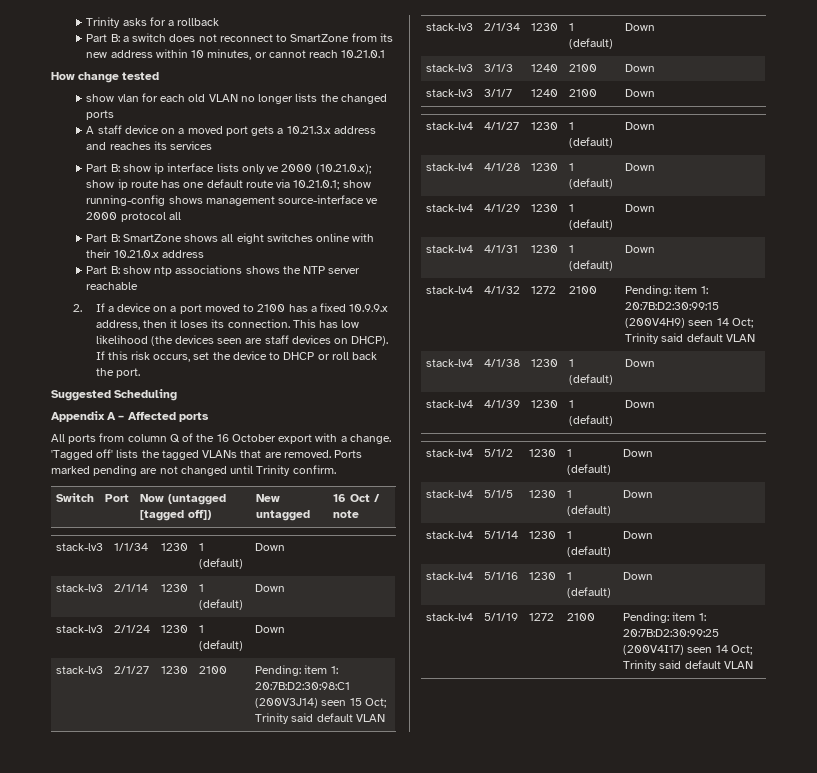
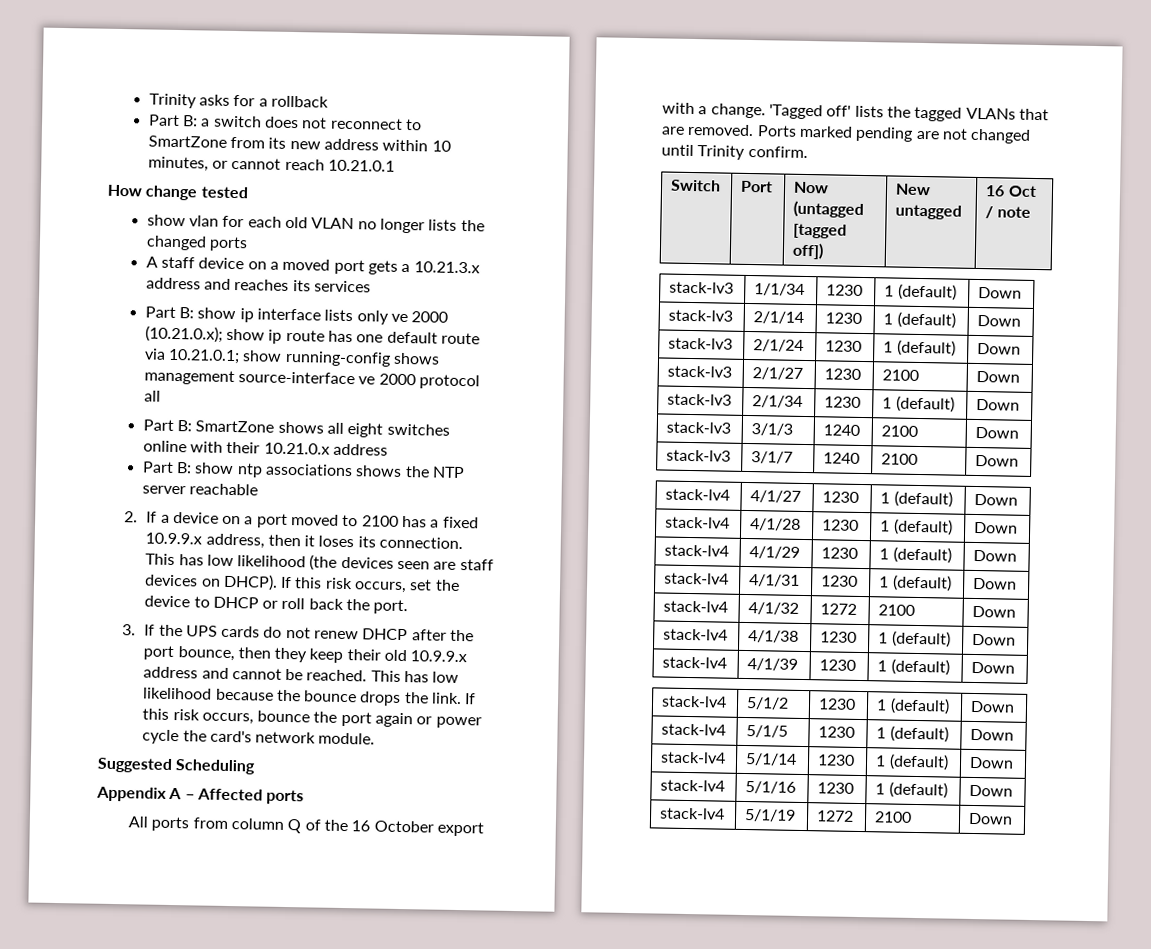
+ 3. If the UPS cards do not renew DHCP after the port bounce, then they keep their old 10.9.9.x address and cannot be reached. This has low likelihood because the bounce drops the link. If this risk occurs, bounce the port again or power cycle the card's network module.
- stack-lv3 | 2/1/27 | 1230 | 2100 | Pending: item 1: 20:7B:D2:30:98:C1 (200V3J14) seen 15 Oct; Trinity said default VLAN
+ stack-lv3 | 2/1/27 | 1230 | 2100 | Down
- stack-lv4 | 4/1/32 | 1272 | 2100 | Pending: item 1: 20:7B:D2:30:99:15 (200V4H9) seen 14 Oct; Trinity said default VLAN
+ stack-lv4 | 4/1/32 | 1272 | 2100 | Down
- stack-lv4 | 5/1/19 | 1272 | 2100 | Pending: item 1: 20:7B:D2:30:99:25 (200V4I17) seen 14 Oct; Trinity said default VLAN
+ stack-lv4 | 5/1/19 | 1272 | 2100 | Down

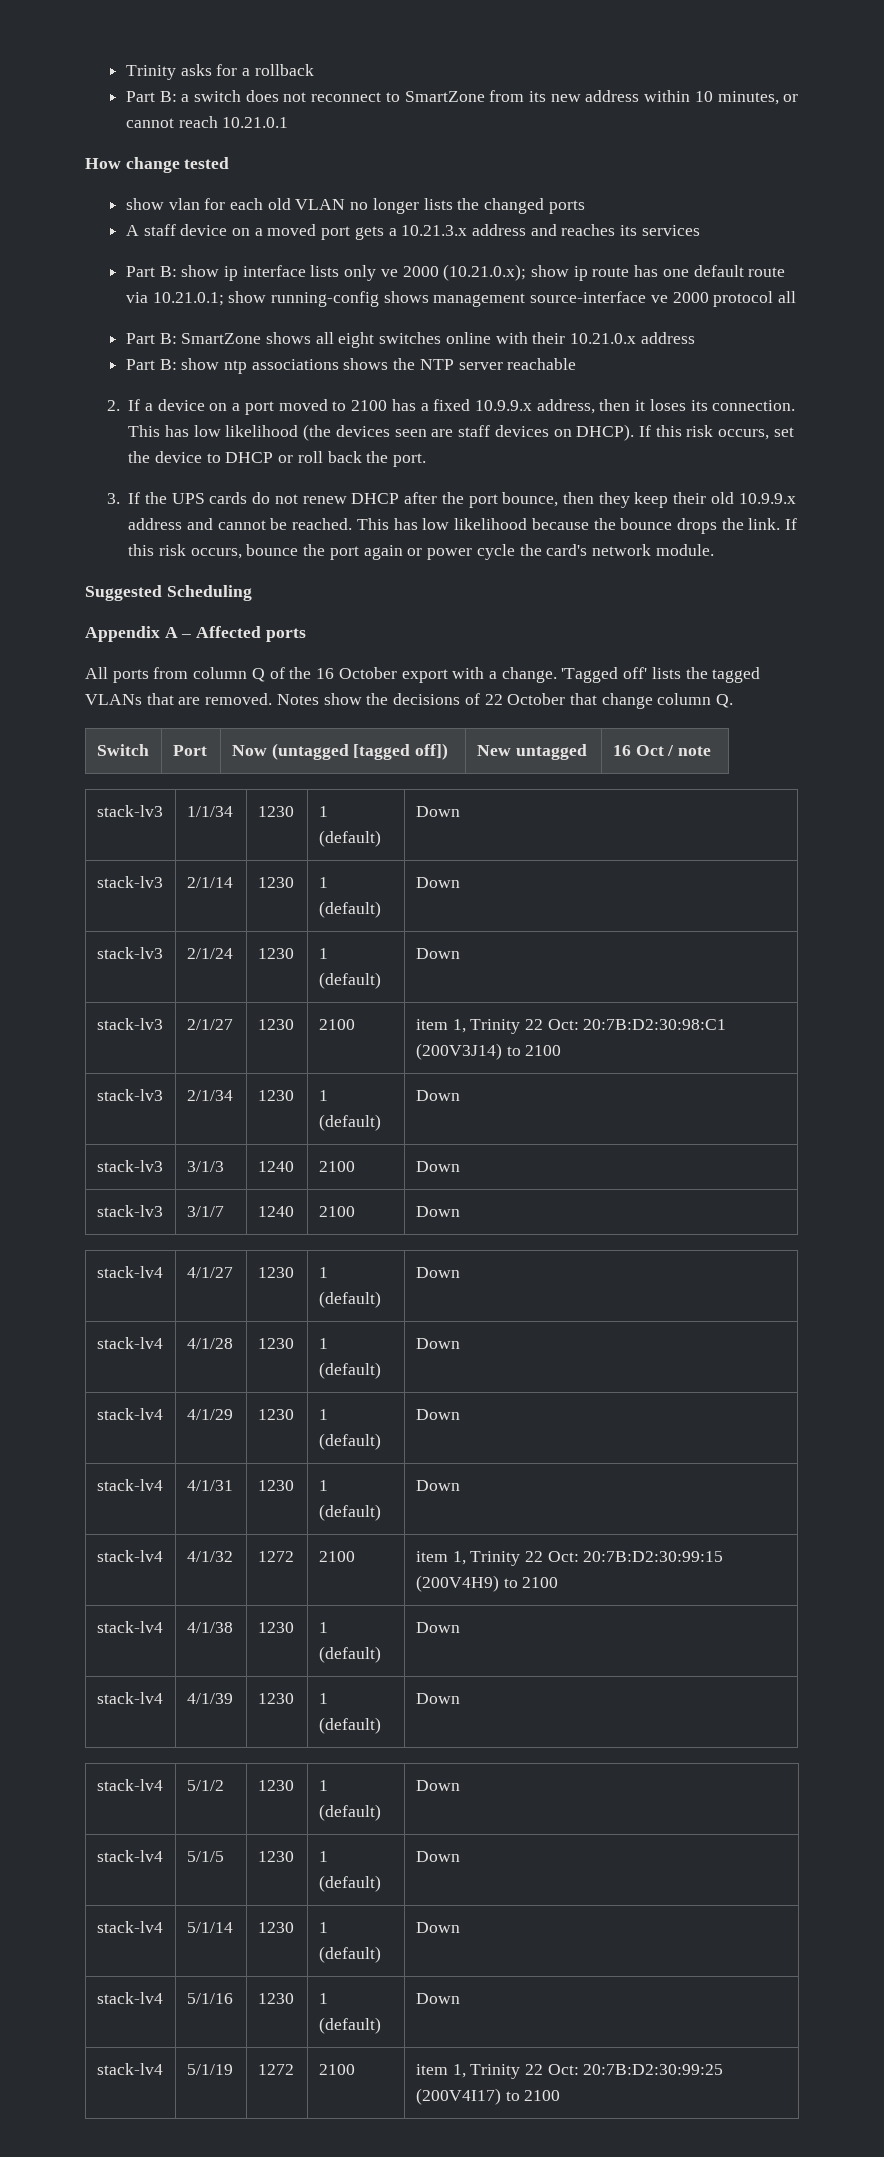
- Ports marked pending are not changed until Trinity confirm.
+ Notes show the decisions of 22 October that change column Q.
- stack-lv3 | 2/1/27 | 1230 | 2100 | Down
+ stack-lv3 | 2/1/27 | 1230 | 2100 | item 1, Trinity 22 Oct: 20:7B:D2:30:98:C1 (200V3J14) to 2100
- stack-lv4 | 4/1/32 | 1272 | 2100 | Down
+ stack-lv4 | 4/1/32 | 1272 | 2100 | item 1, Trinity 22 Oct: 20:7B:D2:30:99:15 (200V4H9) to 2100
- stack-lv4 | 5/1/19 | 1272 | 2100 | Down
+ stack-lv4 | 5/1/19 | 1272 | 2100 | item 1, Trinity 22 Oct: 20:7B:D2:30:99:25 (200V4I17) to 2100

